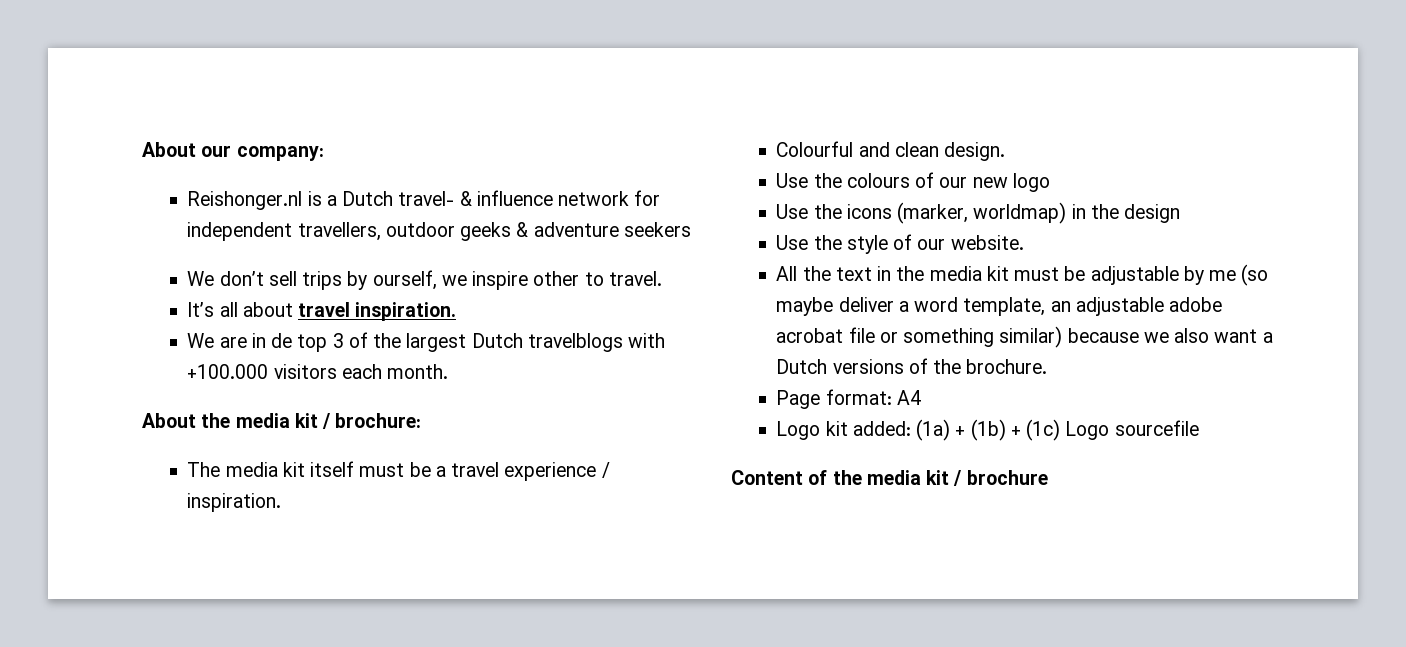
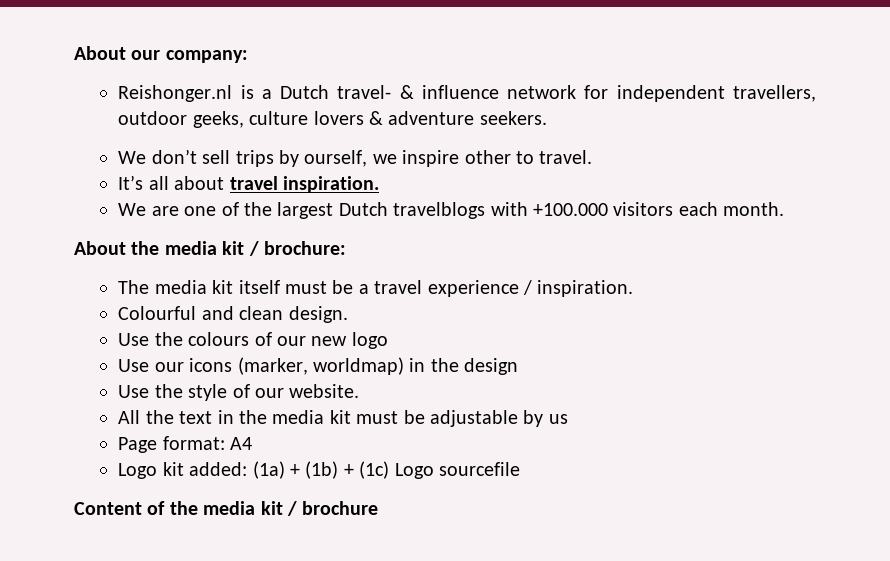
- Reishonger.nl is a Dutch travel- & influence network for independent travellers, outdoor geeks & adventure seekers
+ Reishonger.nl is a Dutch travel- & influence network for independent travellers, outdoor geeks, culture lovers & adventure seekers.
- We are in de top 3 of the largest Dutch travelblogs with +100.000 visitors each month.
+ We are one of the largest Dutch travelblogs with +100.000 visitors each month.
- Use the icons (marker, worldmap) in the design
+ Use our icons (marker, worldmap) in the design
- All the text in the media kit must be adjustable by me (so maybe deliver a word template, an adjustable adobe acrobat file or something similar) because we also want a Dutch versions of the brochure.
+ All the text in the media kit must be adjustable by us

